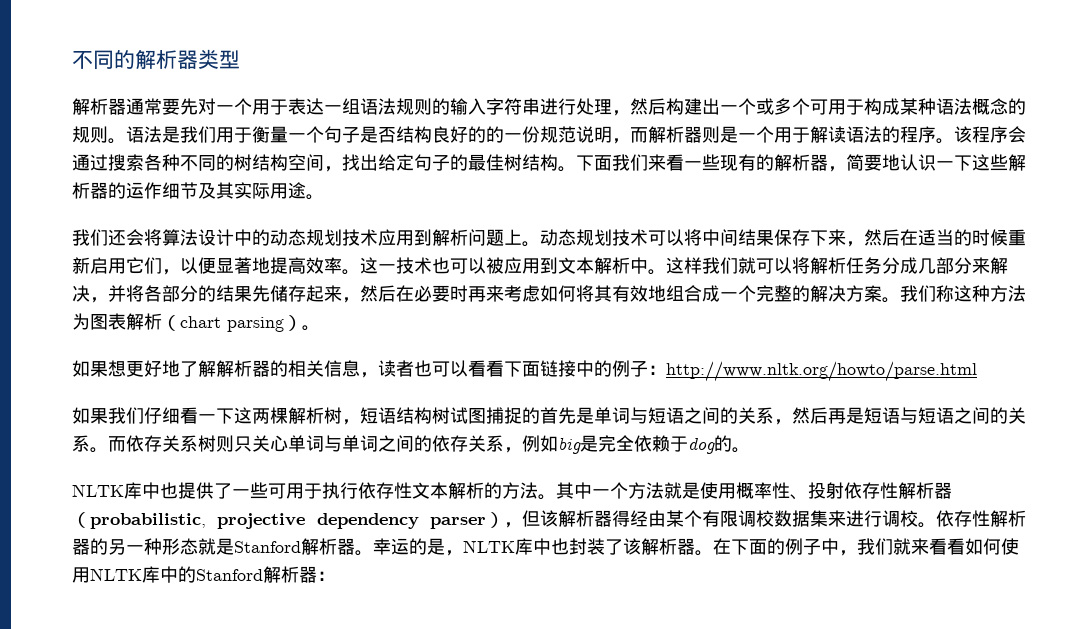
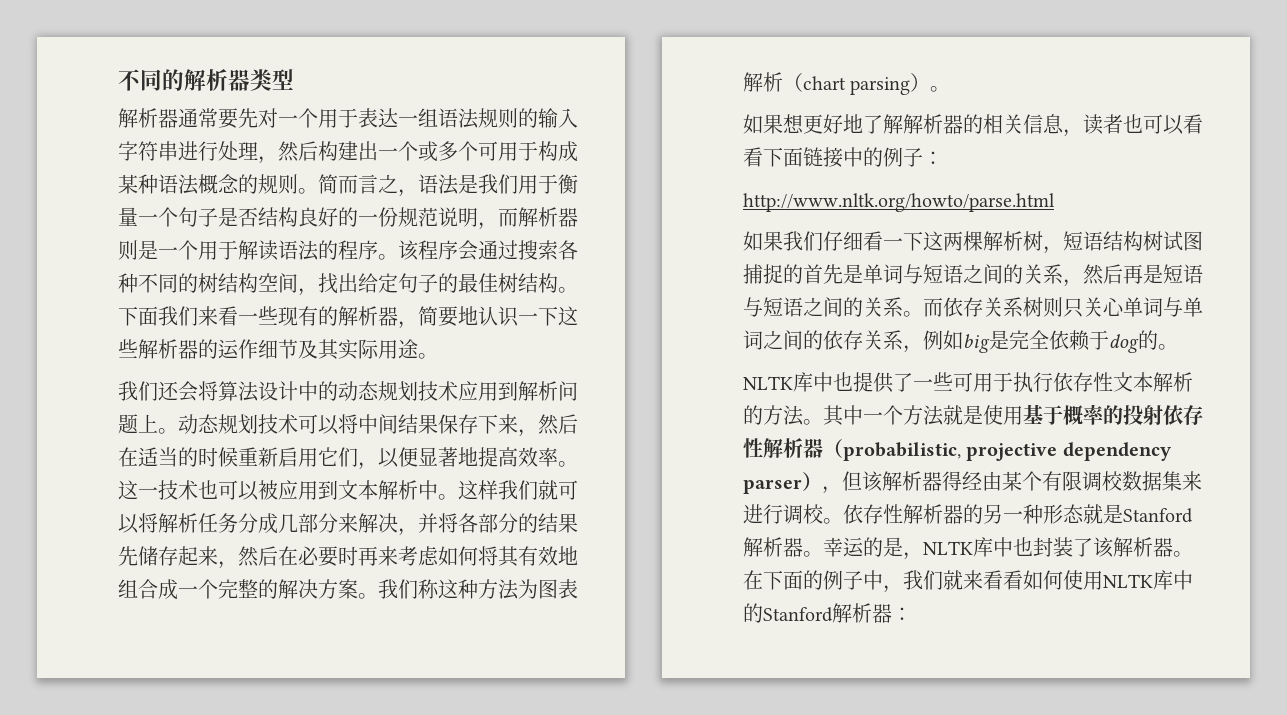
- 语法是我们用于衡量一个句子是否结构良好的的一份规范说明，而解析器则是一个用于解读语法的程序。
+ 简而言之，语法是我们用于衡量一个句子是否结构良好的一份规范说明，而解析器则是一个用于解读语法的程序。
- 如果想更好地了解解析器的相关信息，读者也可以看看下面链接中的例子：http://www.nltk.org/howto/parse.html
+ 如果想更好地了解解析器的相关信息，读者也可以看看下面链接中的例子：
+ http://www.nltk.org/howto/parse.html
- 其中一个方法就是使用概率性、投射依存性解析器（probabilistic, projective dependency parser），但该解析器得经由某个有限调校数据集来进行调校。
+ 其中一个方法就是使用基于概率的投射依存性解析器（probabilistic, projective dependency parser），但该解析器得经由某个有限调校数据集来进行调校。

